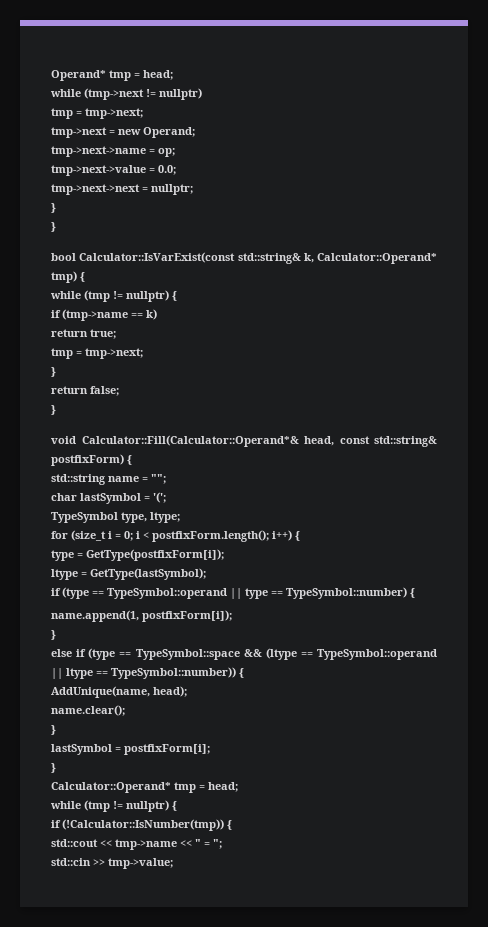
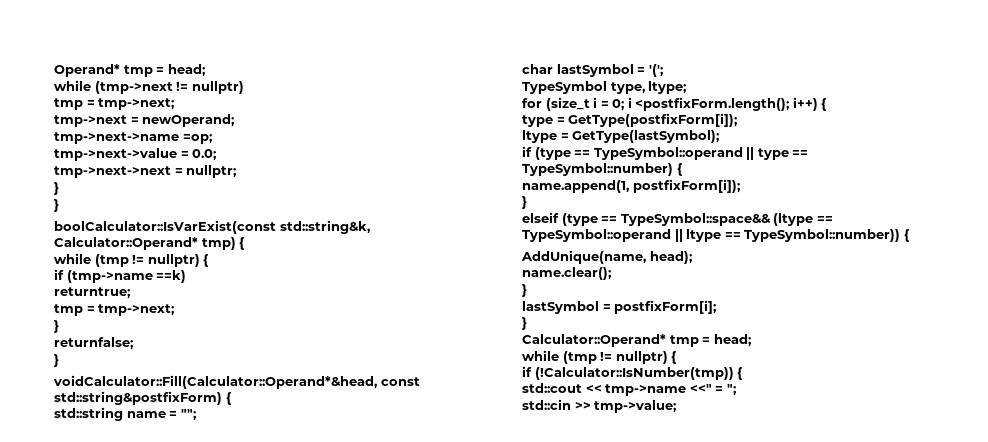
- tmp->next = new Operand;
+ tmp->next = newOperand;
- tmp->next->name = op;
+ tmp->next->name =op;
- bool Calculator::IsVarExist(const std::string& k, Calculator::Operand* tmp) {
+ boolCalculator::IsVarExist(const std::string&k, Calculator::Operand* tmp) {
- if (tmp->name == k)
- return true;
+ if (tmp->name ==k)
+ returntrue;
- return false;
+ returnfalse;
  }
- void Calculator::Fill(Calculator::Operand*& head, const std::string& postfixForm) {
+ voidCalculator::Fill(Calculator::Operand*&head, const std::string&postfixForm) {
- for (size_t i = 0; i < postfixForm.length(); i++) {
+ for (size_t i = 0; i <postfixForm.length(); i++) {
- else if (type == TypeSymbol::space && (ltype == TypeSymbol::operand || ltype == TypeSymbol::number)) {
+ elseif (type == TypeSymbol::space&& (ltype == TypeSymbol::operand || ltype == TypeSymbol::number)) {
- std::cout << tmp->name << " = ";
+ std::cout << tmp->name <<" = ";

